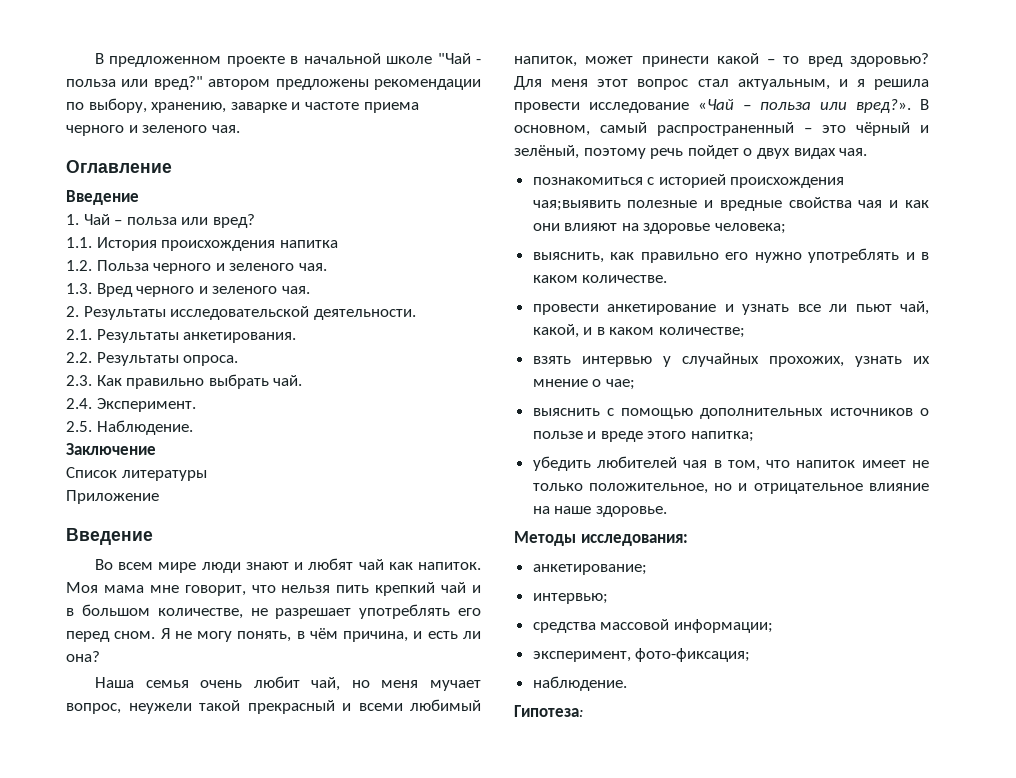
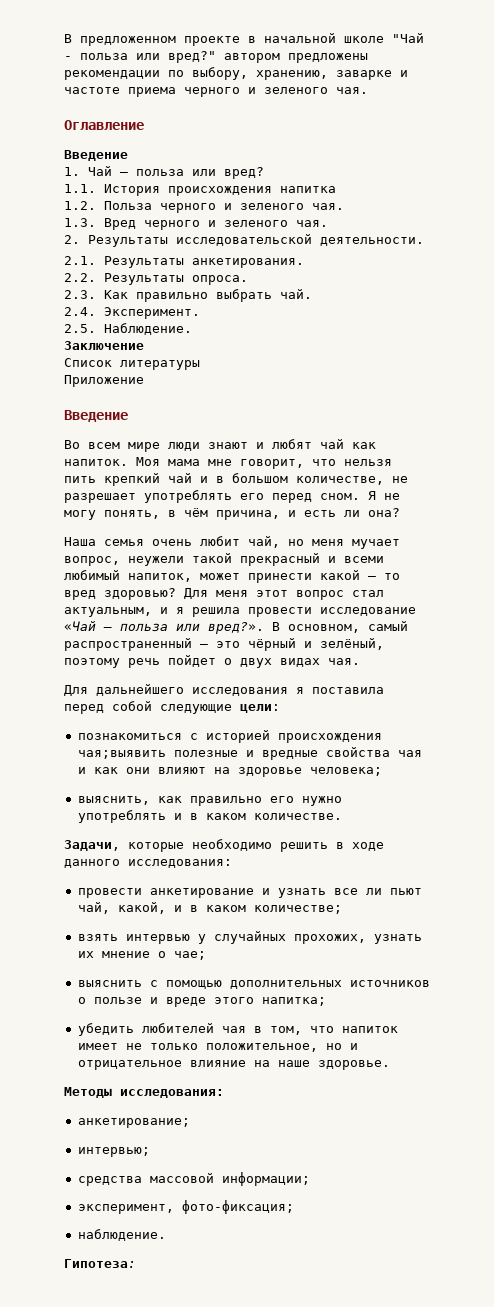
+ Для дальнейшего исследования я поставила перед собой следующие цели:
+ Задачи, которые необходимо решить в ходе данного исследования:

